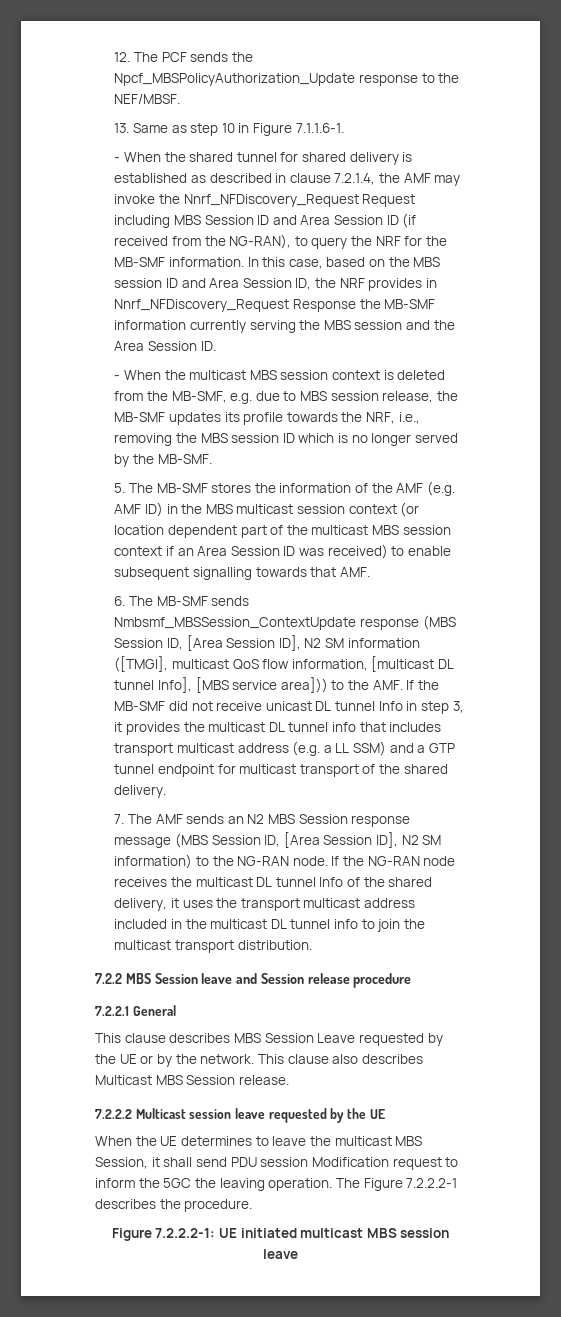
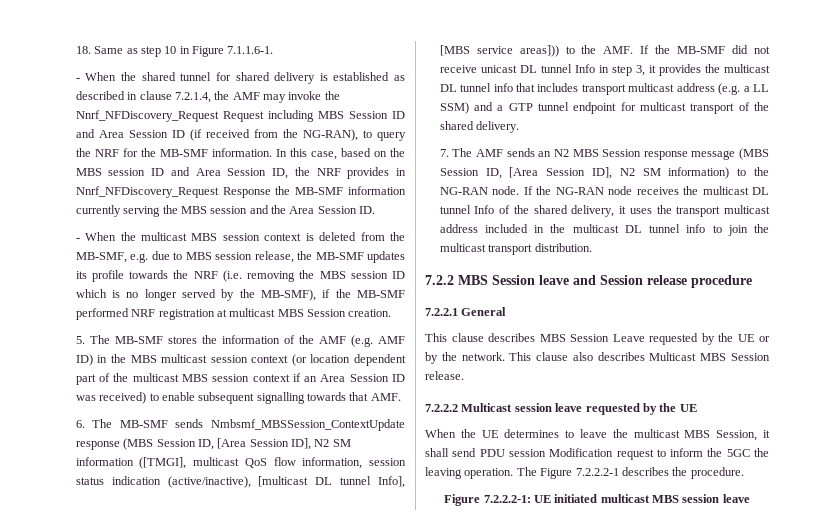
- 12. The PCF sends the Npcf_MBSPolicyAuthorization_Update response to the NEF/MBSF.
- 13. Same as step 10 in Figure 7.1.1.6-1.
+ 18. Same as step 10 in Figure 7.1.1.6-1.
- - When the multicast MBS session context is deleted from the MB-SMF, e.g. due to MBS session release, the MB-SMF updates its profile towards the NRF, i.e., removing the MBS session ID which is no longer served by the MB-SMF.
+ - When the multicast MBS session context is deleted from the MB-SMF, e.g. due to MBS session release, the MB-SMF updates its profile towards the NRF (i.e. removing the MBS session ID which is no longer served by the MB-SMF), if the MB-SMF performed NRF registration at multicast MBS Session creation.
- 6. The MB-SMF sends Nmbsmf_MBSSession_ContextUpdate response (MBS Session ID, [Area Session ID], N2 SM information ([TMGI], multicast QoS flow information, [multicast DL tunnel Info], [MBS service area])) to the AMF. If the MB-SMF did not receive unicast DL tunnel Info in step 3, it provides the multicast DL tunnel info that includes transport multicast address (e.g. a LL SSM) and a GTP tunnel endpoint for multicast transport of the shared delivery.
+ 6. The MB-SMF sends Nmbsmf_MBSSession_ContextUpdate response (MBS Session ID, [Area Session ID], N2 SM information ([TMGI], multicast QoS flow information, session status indication (active/inactive), [multicast DL tunnel Info], [MBS service areas])) to the AMF. If the MB-SMF did not receive unicast DL tunnel Info in step 3, it provides the multicast DL tunnel info that includes transport multicast address (e.g. a LL SSM) and a GTP tunnel endpoint for multicast transport of the shared delivery.

